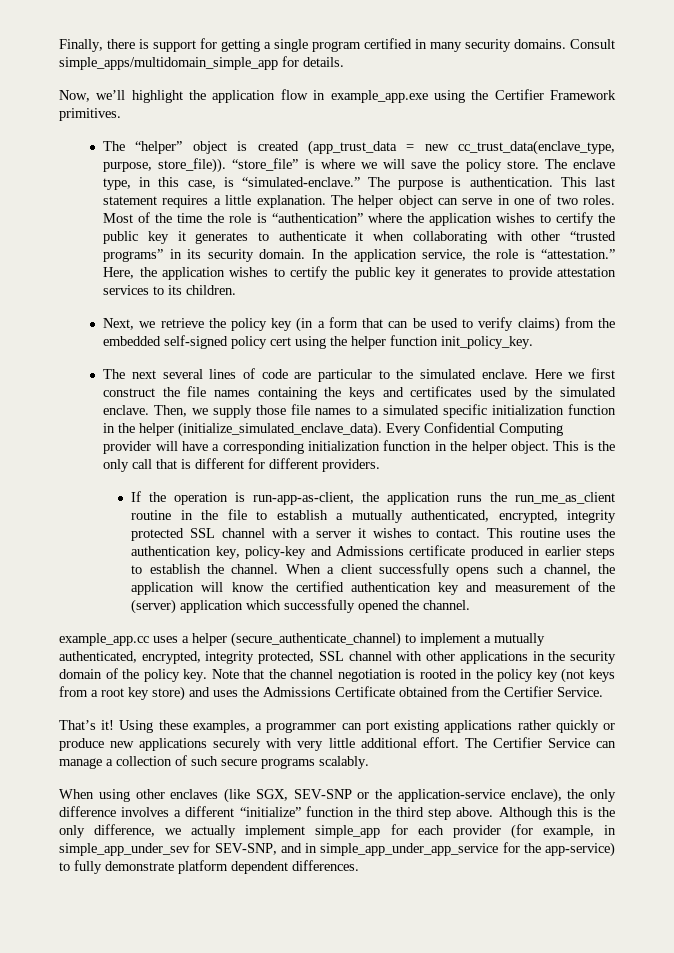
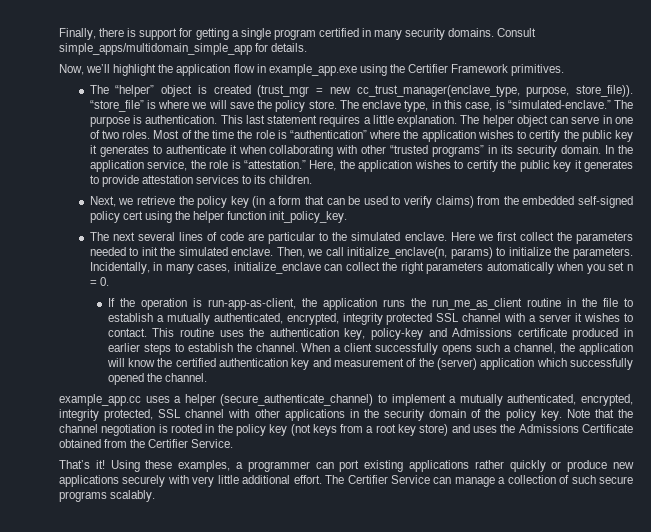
- The “helper” object is created (app_trust_data = new cc_trust_data(enclave_type, purpose, store_file)).
+ The “helper” object is created (trust_mgr = new cc_trust_manager(enclave_type, purpose, store_file)).
- Here we first construct the file names containing the keys and certificates used by the simulated enclave.
+ Here we first collect the parameters needed to init the simulated enclave.
- Then, we supply those file names to a simulated specific initialization function in the helper (initialize_simulated_enclave_data). Every Confidential Computing provider will have a corresponding initialization function in the helper object. This is the only call that is different for different providers.
+ Then, we call initialize_enclave(n, params) to initialize the parameters. Incidentally, in many cases, initialize_enclave can collect the right parameters automatically when you set n = 0.
- When using other enclaves (like SGX, SEV-SNP or the application-service enclave), the only difference involves a different “initialize” function in the third step above. Although this is the only difference, we actually implement simple_app for each provider (for example, in simple_app_under_sev for SEV-SNP, and in simple_app_under_app_service for the app-service) to fully demonstrate platform dependent differences.

